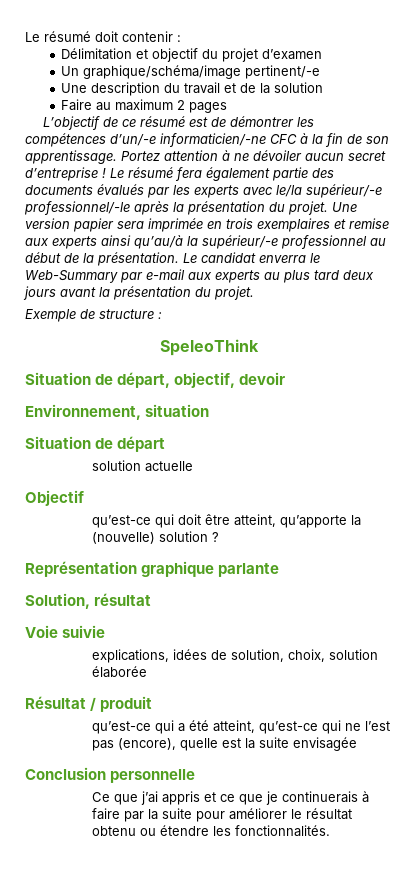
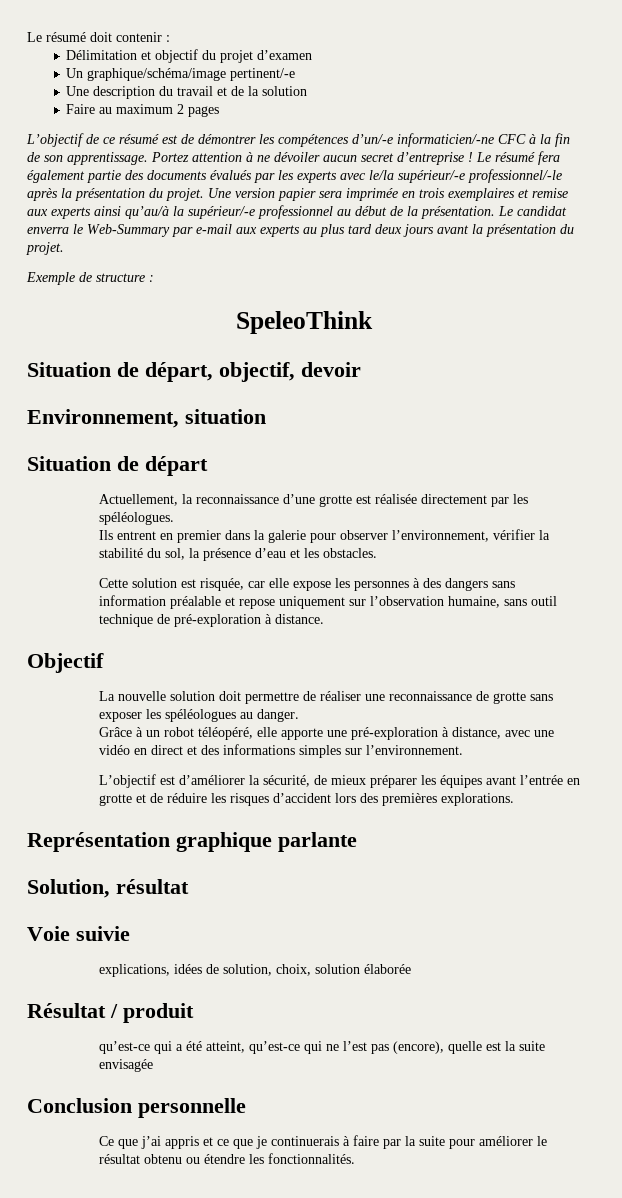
- solution actuelle
+ Actuellement, la reconnaissance d’une grotte est réalisée directement par les spéléologues.
+ Ils entrent en premier dans la galerie pour observer l’environnement, vérifier la stabilité du sol, la présence d’eau et les obstacles.
+ Cette solution est risquée, car elle expose les personnes à des dangers sans information préalable et repose uniquement sur l’observation humaine, sans outil technique de pré-exploration à distance.
  Objectif
- qu’est-ce qui doit être atteint, qu’apporte la (nouvelle) solution ?
+ La nouvelle solution doit permettre de réaliser une reconnaissance de grotte sans exposer les spéléologues au danger.
+ Grâce à un robot téléopéré, elle apporte une pré-exploration à distance, avec une vidéo en direct et des informations simples sur l’environnement.
+ L’objectif est d’améliorer la sécurité, de mieux préparer les équipes avant l’entrée en grotte et de réduire les risques d’accident lors des premières explorations.

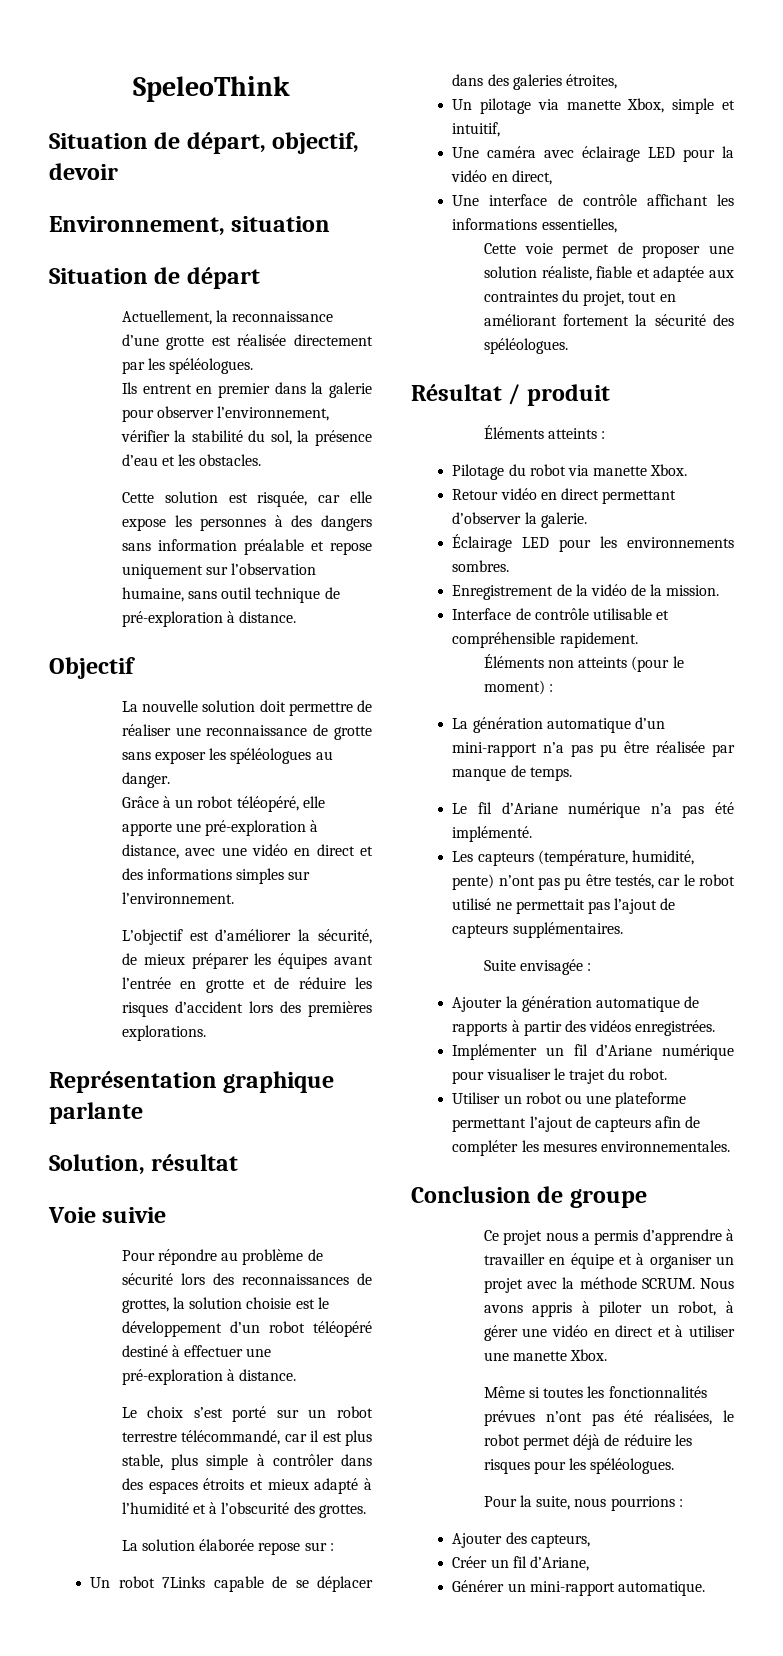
- Le résumé doit contenir :
- Délimitation et objectif du projet d’examen
- Un graphique/schéma/image pertinent/-e
- Une description du travail et de la solution
- Faire au maximum 2 pages
- L’objectif de ce résumé est de démontrer les compétences d’un/-e informaticien/-ne CFC à la fin de son apprentissage. Portez attention à ne dévoiler aucun secret d’entreprise ! Le résumé fera également partie des documents évalués par les experts avec le/la supérieur/-e professionnel/-le après la présentation du projet. Une version papier sera imprimée en trois exemplaires et remise aux experts ainsi qu’au/à la supérieur/-e professionnel au début de la présentation. Le candidat enverra le Web-Summary par e-mail aux experts au plus tard deux jours avant la présentation du projet.
- Exemple de structure :
- explications, idées de solution, choix, solution élaborée
+ Pour répondre au problème de sécurité lors des reconnaissances de grottes, la solution choisie est le développement d’un robot téléopéré destiné à effectuer une pré-exploration à distance.
+ Le choix s’est porté sur un robot terrestre télécommandé, car il est plus stable, plus simple à contrôler dans des espaces étroits et mieux adapté à l’humidité et à l’obscurité des grottes.
+ La solution élaborée repose sur :
+ Un robot 7Links capable de se déplacer dans des galeries étroites,
+ Un pilotage via manette Xbox, simple et intuitif,
+ Une caméra avec éclairage LED pour la vidéo en direct,
+ Une interface de contrôle affichant les informations essentielles,
+ Cette voie permet de proposer une solution réaliste, fiable et adaptée aux contraintes du projet, tout en améliorant fortement la sécurité des spéléologues.
  Résultat / produit
- qu’est-ce qui a été atteint, qu’est-ce qui ne l’est pas (encore), quelle est la suite envisagée
+ Éléments atteints :
+ Pilotage du robot via manette Xbox.
+ Retour vidéo en direct permettant d’observer la galerie.
+ Éclairage LED pour les environnements sombres.
+ Enregistrement de la vidéo de la mission.
+ Interface de contrôle utilisable et compréhensible rapidement.
+ Éléments non atteints (pour le moment) :
+ La génération automatique d’un mini-rapport n’a pas pu être réalisée par manque de temps.
+ Le fil d’Ariane numérique n’a pas été implémenté.
+ Les capteurs (température, humidité, pente) n’ont pas pu être testés, car le robot utilisé ne permettait pas l’ajout de capteurs supplémentaires.
+ Suite envisagée :
+ Ajouter la génération automatique de rapports à partir des vidéos enregistrées.
+ Implémenter un fil d’Ariane numérique pour visualiser le trajet du robot.
+ Utiliser un robot ou une plateforme permettant l’ajout de capteurs afin de compléter les mesures environnementales.
- Conclusion personnelle
+ Conclusion de groupe
- Ce que j’ai appris et ce que je continuerais à faire par la suite pour améliorer le résultat obtenu ou étendre les fonctionnalités.
+ Ce projet nous a permis d’apprendre à travailler en équipe et à organiser un projet avec la méthode SCRUM. Nous avons appris à piloter un robot, à gérer une vidéo en direct et à utiliser une manette Xbox.
+ Même si toutes les fonctionnalités prévues n’ont pas été réalisées, le robot permet déjà de réduire les risques pour les spéléologues.
+ Pour la suite, nous pourrions :
+ Ajouter des capteurs,
+ Créer un fil d’Ariane,
+ Générer un mini-rapport automatique.

